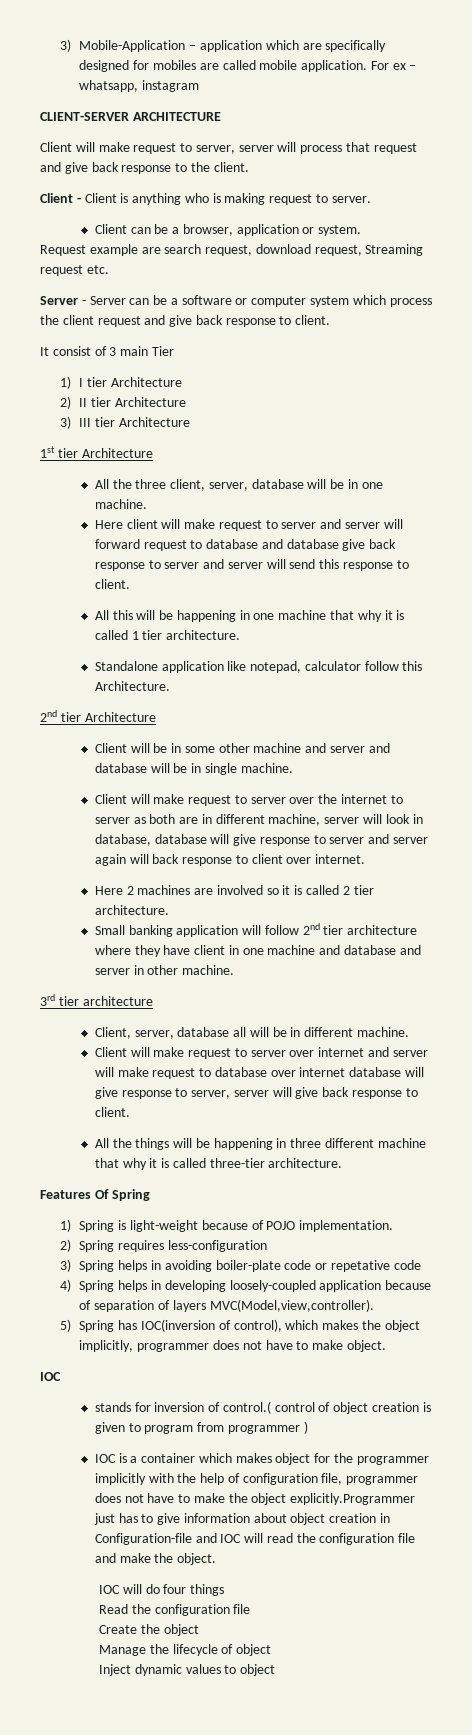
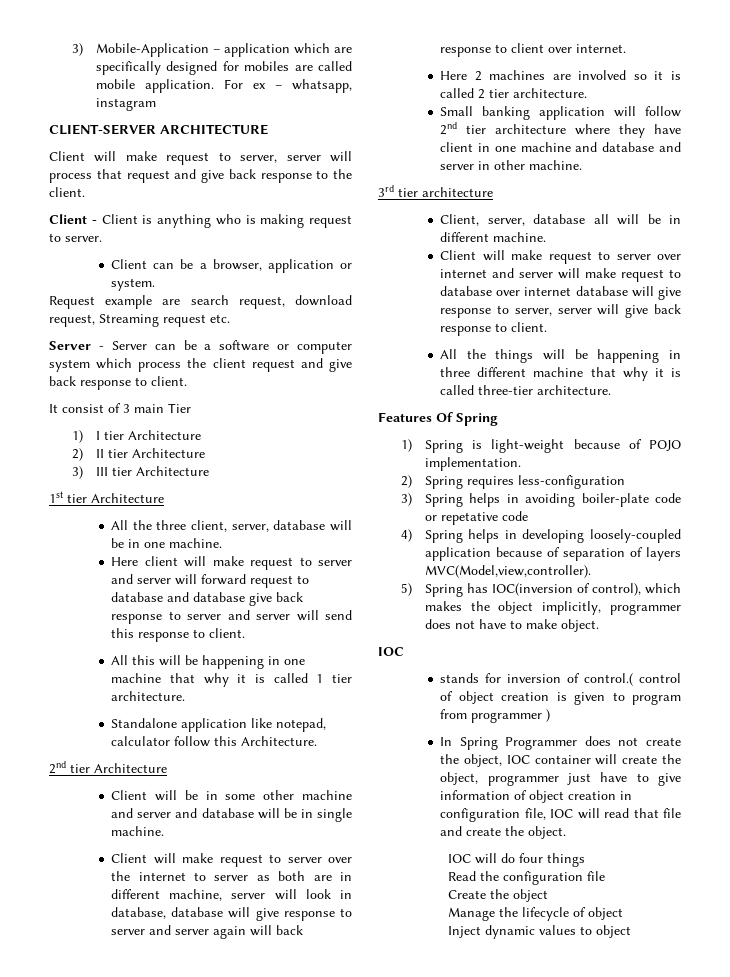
- IOC is a container which makes object for the programmer implicitly with the help of configuration file, programmer does not have to make the object explicitly.Programmer just has to give information about object creation in Configuration-file and IOC will read the configuration file and make the object.
+ In Spring Programmer does not create the object, IOC container will create the object, programmer just have to give information of object creation in configuration file, IOC will read that file and create the object.

